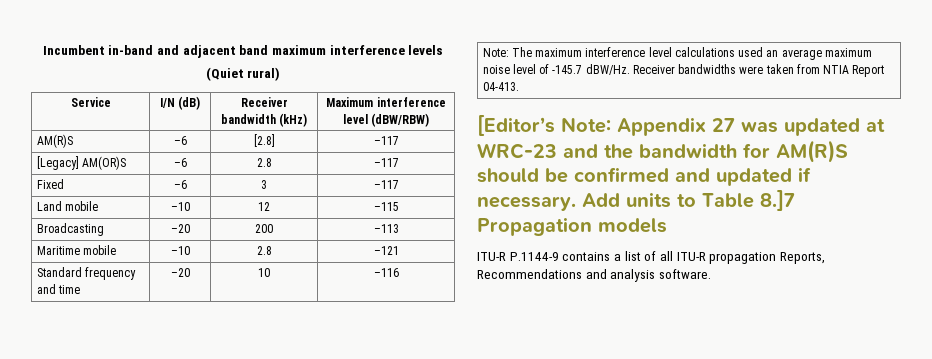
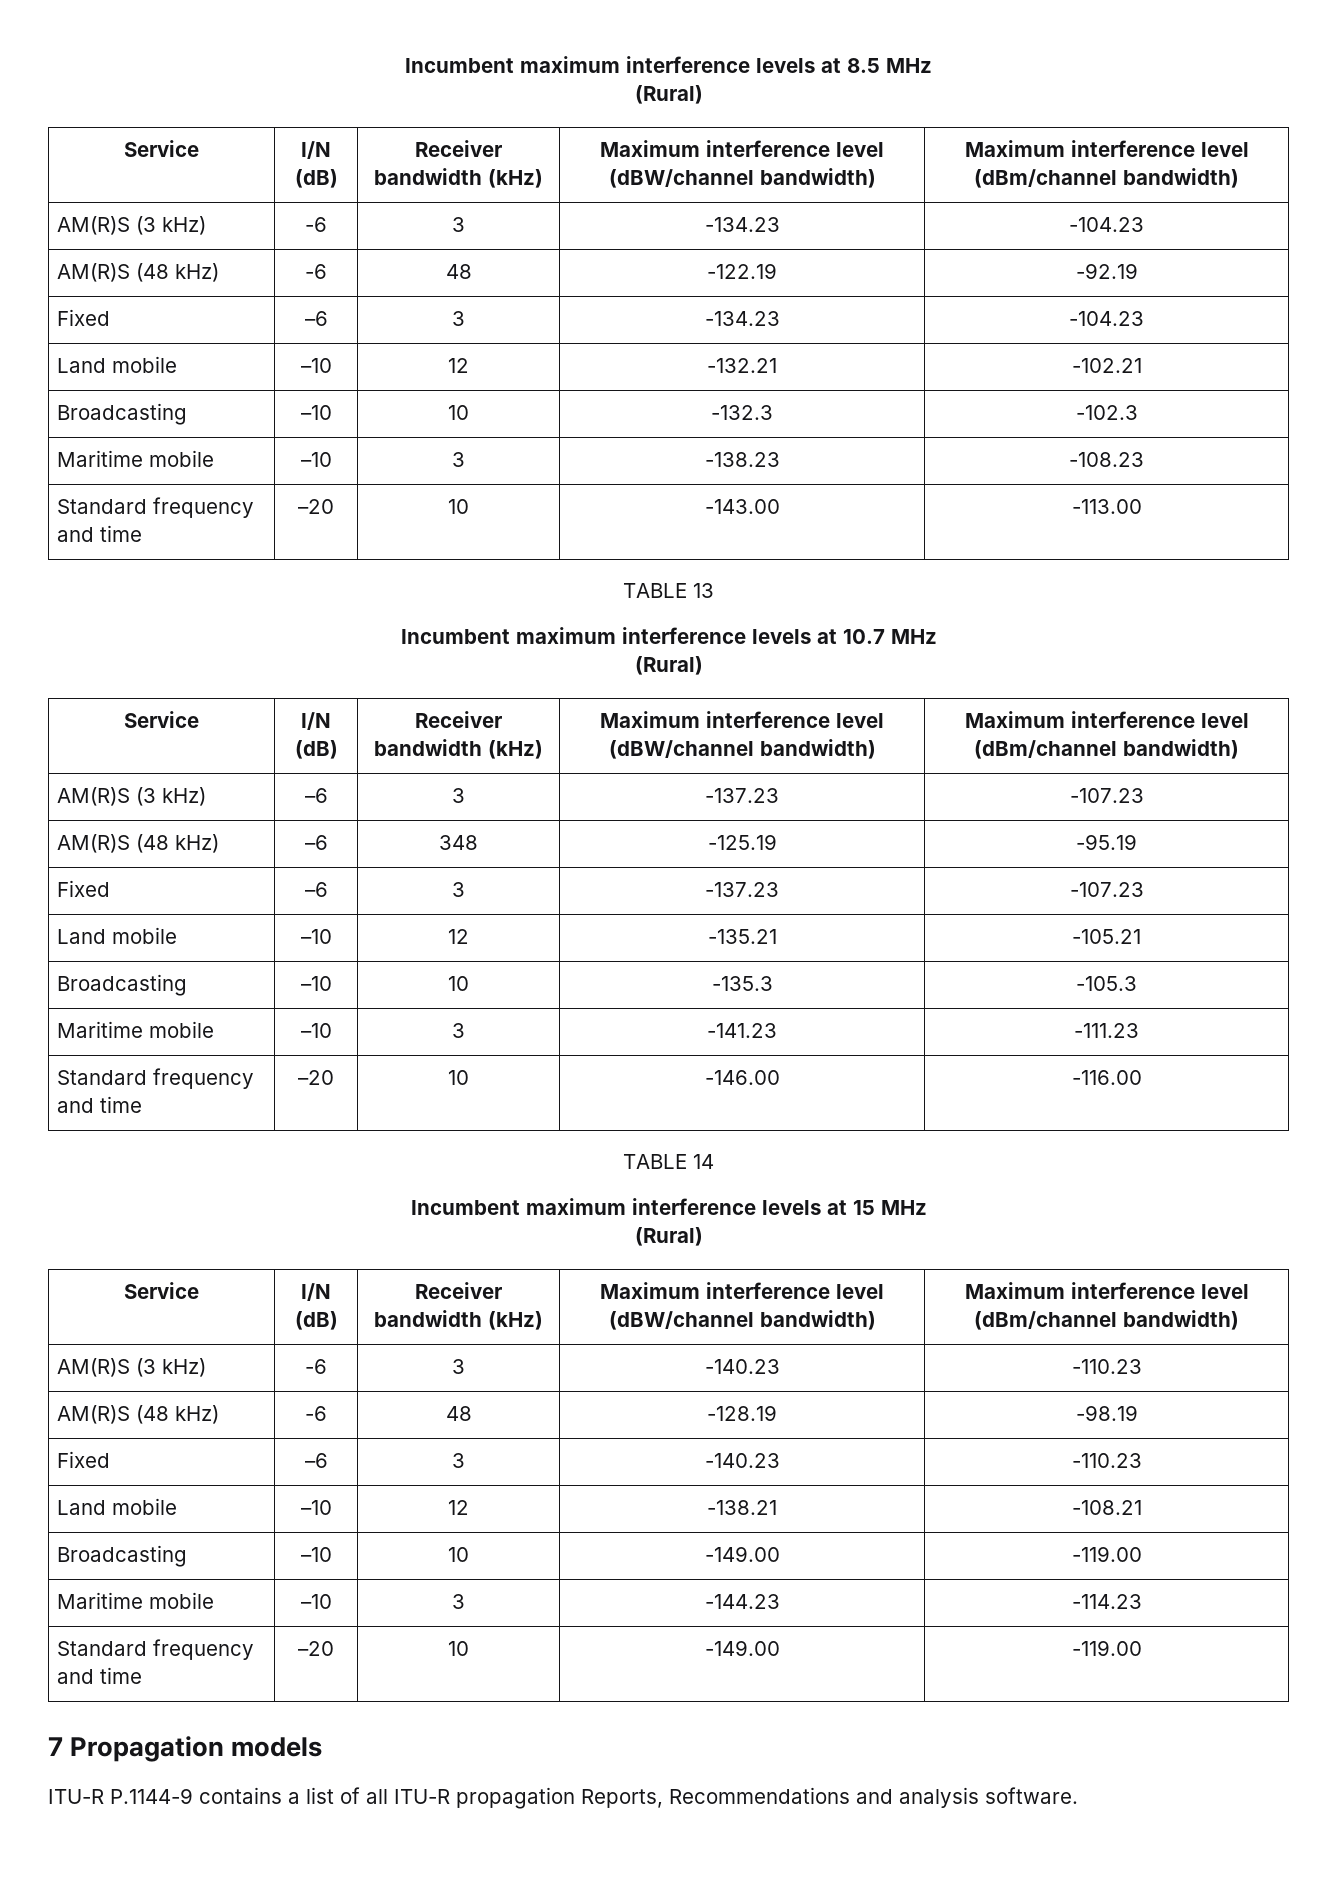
- Incumbent in-band and adjacent band maximum interference levels
- (Quiet rural)
- Service | I/N (dB) | Receiver bandwidth (kHz) | Maximum interference level (dBW/RBW)
- AM(R)S | –6 | [2.8] | –117
- [Legacy] AM(OR)S | –6 | 2.8 | –117
- Fixed | –6 | 3 | –117
- Land mobile | –10 | 12 | –115
- Broadcasting | –20 | 200 | –113
- Maritime mobile | –10 | 2.8 | –121
- Standard frequency and time | –20 | 10 | –116
- Note: The maximum interference level calculations used an average maximum noise level of -145.7 dBW/Hz. Receiver bandwidths were taken from NTIA Report 04-413.
- [Editor’s Note: Appendix 27 was updated at WRC-23 and the bandwidth for AM(R)S should be confirmed and updated if necessary. Add units to Table 8.]7 Propagation models
+ Incumbent maximum interference levels at 8.5 MHz
+ (Rural)
+ Service | I/N (dB) | Receiver bandwidth (kHz) | Maximum interference level (dBW/channel bandwidth) | Maximum interference level (dBm/channel bandwidth)
+ AM(R)S (3 kHz) | -6 | 3 | -134.23 | -104.23
+ AM(R)S (48 kHz) | -6 | 48 | -122.19 | -92.19
+ Fixed | –6 | 3 | -134.23 | -104.23
+ Land mobile | –10 | 12 | -132.21 | -102.21
+ Broadcasting | –10 | 10 | -132.3 | -102.3
+ Maritime mobile | –10 | 3 | -138.23 | -108.23
+ Standard frequency and time | –20 | 10 | -143.00 | -113.00
+ TABLE 13
+ Incumbent maximum interference levels at 10.7 MHz
+ (Rural)
+ Service | I/N (dB) | Receiver bandwidth (kHz) | Maximum interference level (dBW/channel bandwidth) | Maximum interference level (dBm/channel bandwidth)
+ AM(R)S (3 kHz) | –6 | 3 | -137.23 | -107.23
+ AM(R)S (48 kHz) | –6 | 348 | -125.19 | -95.19
+ Fixed | –6 | 3 | -137.23 | -107.23
+ Land mobile | –10 | 12 | -135.21 | -105.21
+ Broadcasting | –10 | 10 | -135.3 | -105.3
+ Maritime mobile | –10 | 3 | -141.23 | -111.23
+ Standard frequency and time | –20 | 10 | -146.00 | -116.00
+ TABLE 14
+ Incumbent maximum interference levels at 15 MHz
+ (Rural)
+ Service | I/N (dB) | Receiver bandwidth (kHz) | Maximum interference level (dBW/channel bandwidth) | Maximum interference level (dBm/channel bandwidth)
+ AM(R)S (3 kHz) | -6 | 3 | -140.23 | -110.23
+ AM(R)S (48 kHz) | -6 | 48 | -128.19 | -98.19
+ Fixed | –6 | 3 | -140.23 | -110.23
+ Land mobile | –10 | 12 | -138.21 | -108.21
+ Broadcasting | –10 | 10 | -149.00 | -119.00
+ Maritime mobile | –10 | 3 | -144.23 | -114.23
+ Standard frequency and time | –20 | 10 | -149.00 | -119.00
+ 7 Propagation models

